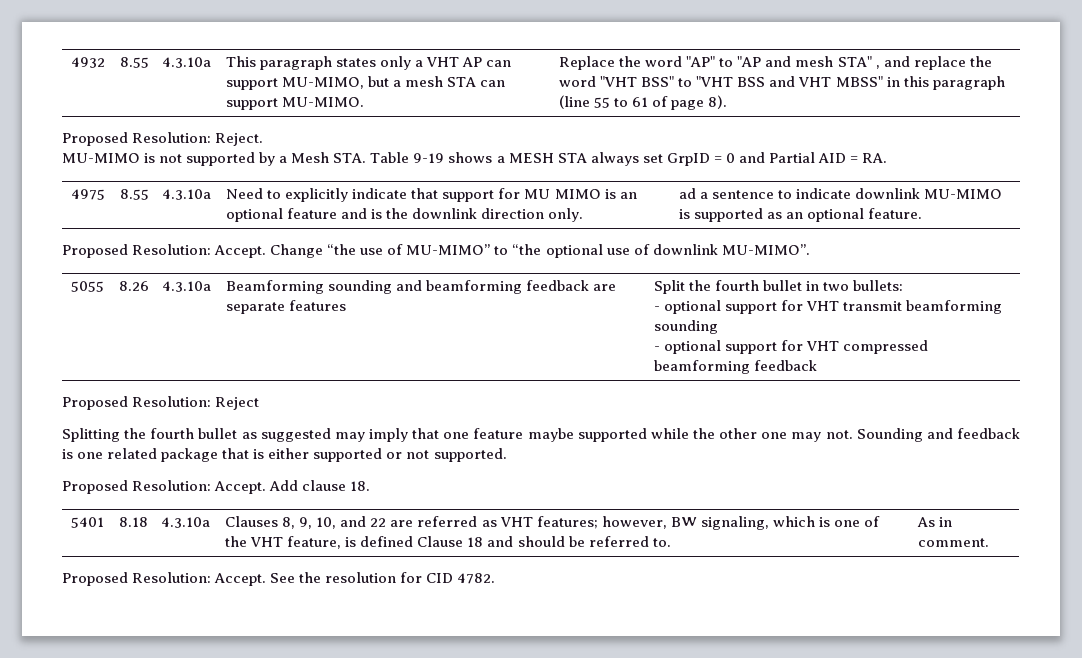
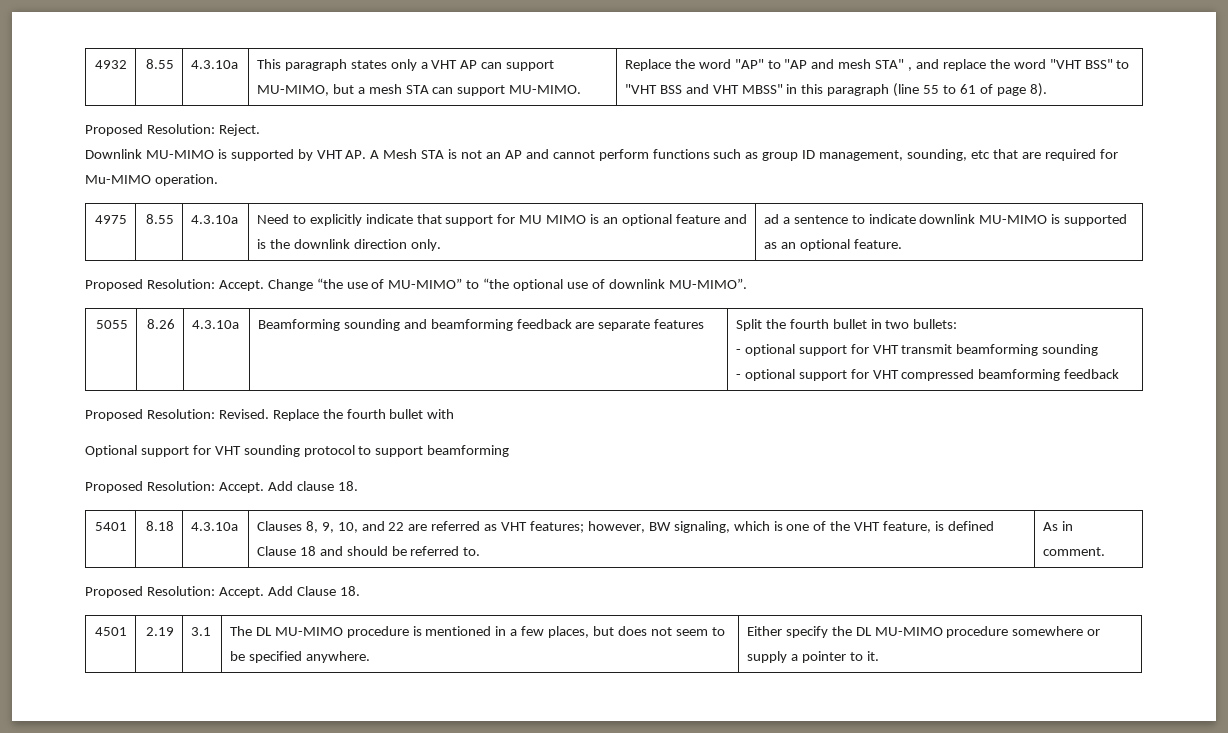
- MU-MIMO is not supported by a Mesh STA. Table 9-19 shows a MESH STA always set GrpID = 0 and Partial AID = RA.
+ Downlink MU-MIMO is supported by VHT AP. A Mesh STA is not an AP and cannot perform functions such as group ID management, sounding, etc that are required for Mu-MIMO operation.
- Proposed Resolution: Reject
- Splitting the fourth bullet as suggested may imply that one feature maybe supported while the other one may not. Sounding and feedback is one related package that is either supported or not supported.
+ Proposed Resolution: Revised. Replace the fourth bullet with
+ Optional support for VHT sounding protocol to support beamforming
- See the resolution for CID 4782.
+ Add Clause 18.
+ 4501 | 2.19 | 3.1 | The DL MU-MIMO procedure is mentioned in a few places, but does not seem to be specified anywhere. | Either specify the DL MU-MIMO procedure somewhere or supply a pointer to it.

